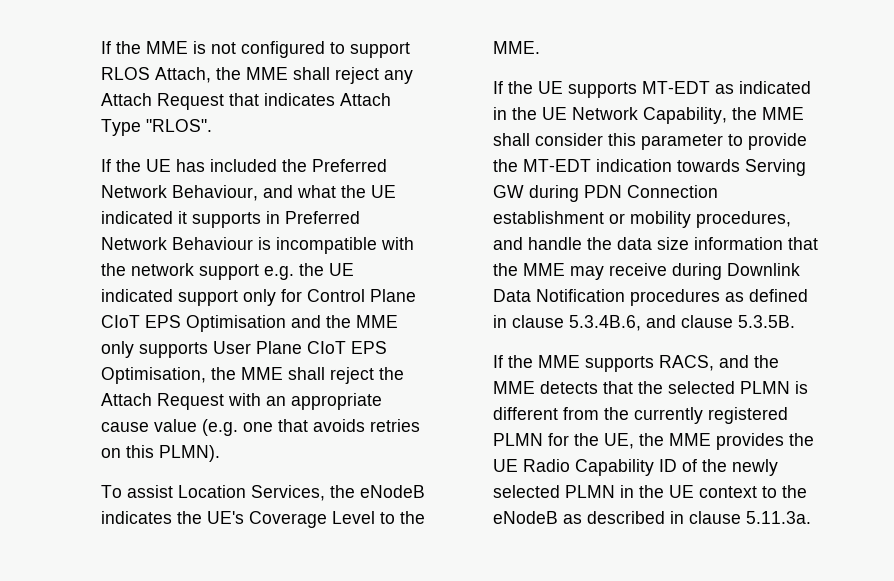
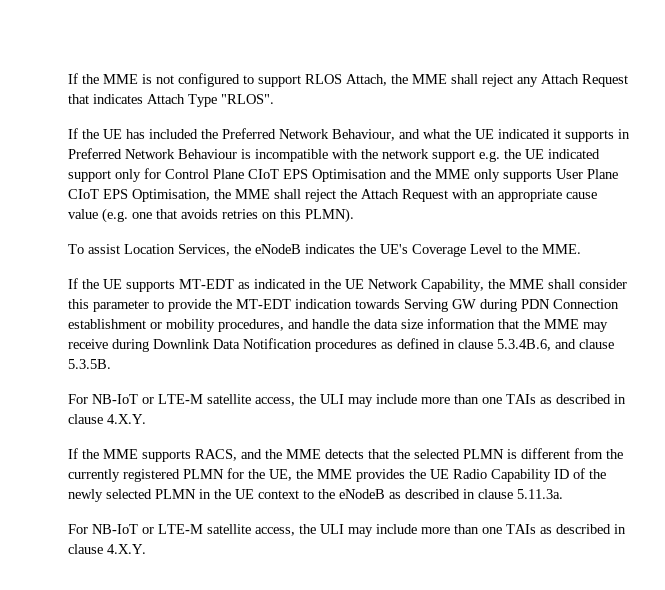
  If the UE supports MT-EDT as indicated in the UE Network Capability, the MME shall consider this parameter to provide the MT-EDT indication towards Serving GW during PDN Connection establishment or mobility procedures, and handle the data size information that the MME may receive during Downlink Data Notification procedures as defined in clause 5.3.4B.6, and clause 5.3.5B.
+ For NB-IoT or LTE-M satellite access, the ULI may include more than one TAIs as described in clause 4.X.Y.
  If the MME supports RACS, and the MME detects that the selected PLMN is different from the currently registered PLMN for the UE, the MME provides the UE Radio Capability ID of the newly selected PLMN in the UE context to the eNodeB as described in clause 5.11.3a.
+ For NB-IoT or LTE-M satellite access, the ULI may include more than one TAIs as described in clause 4.X.Y.

